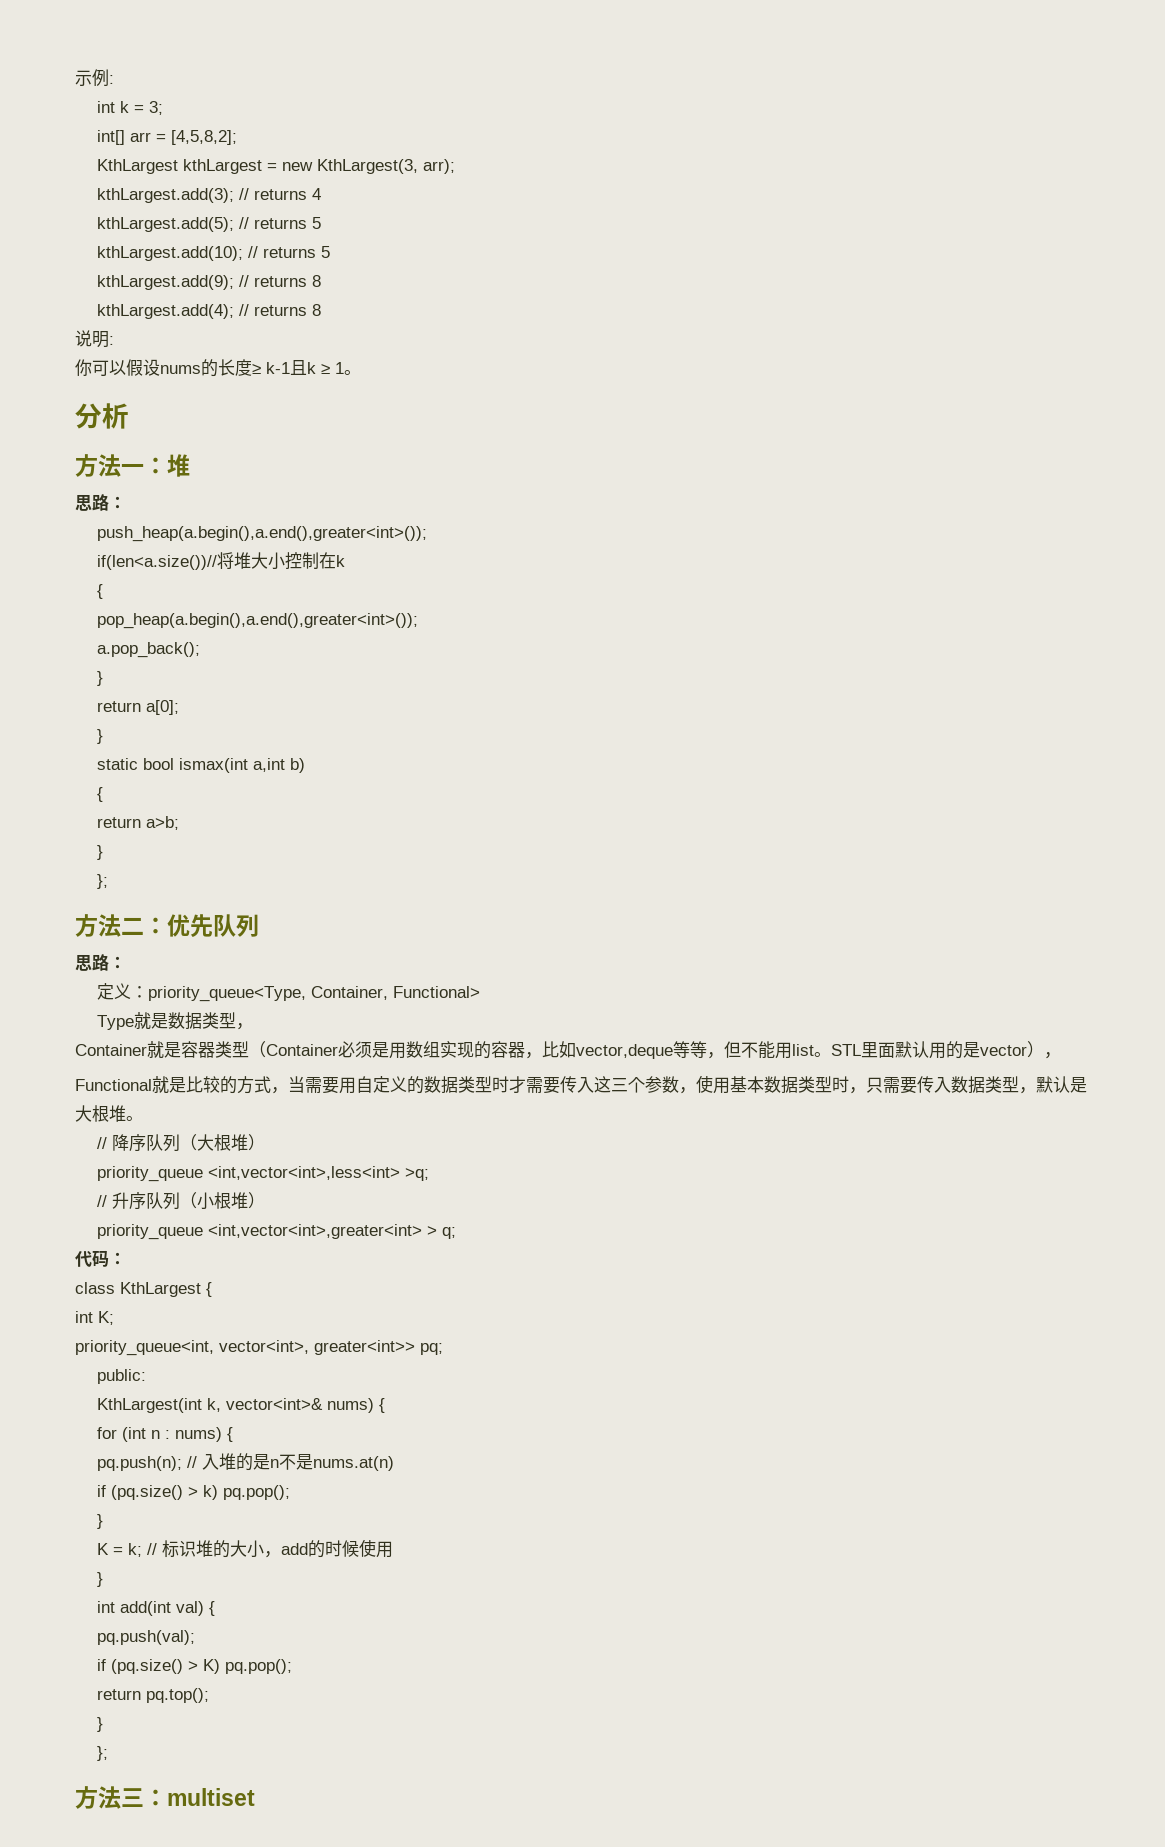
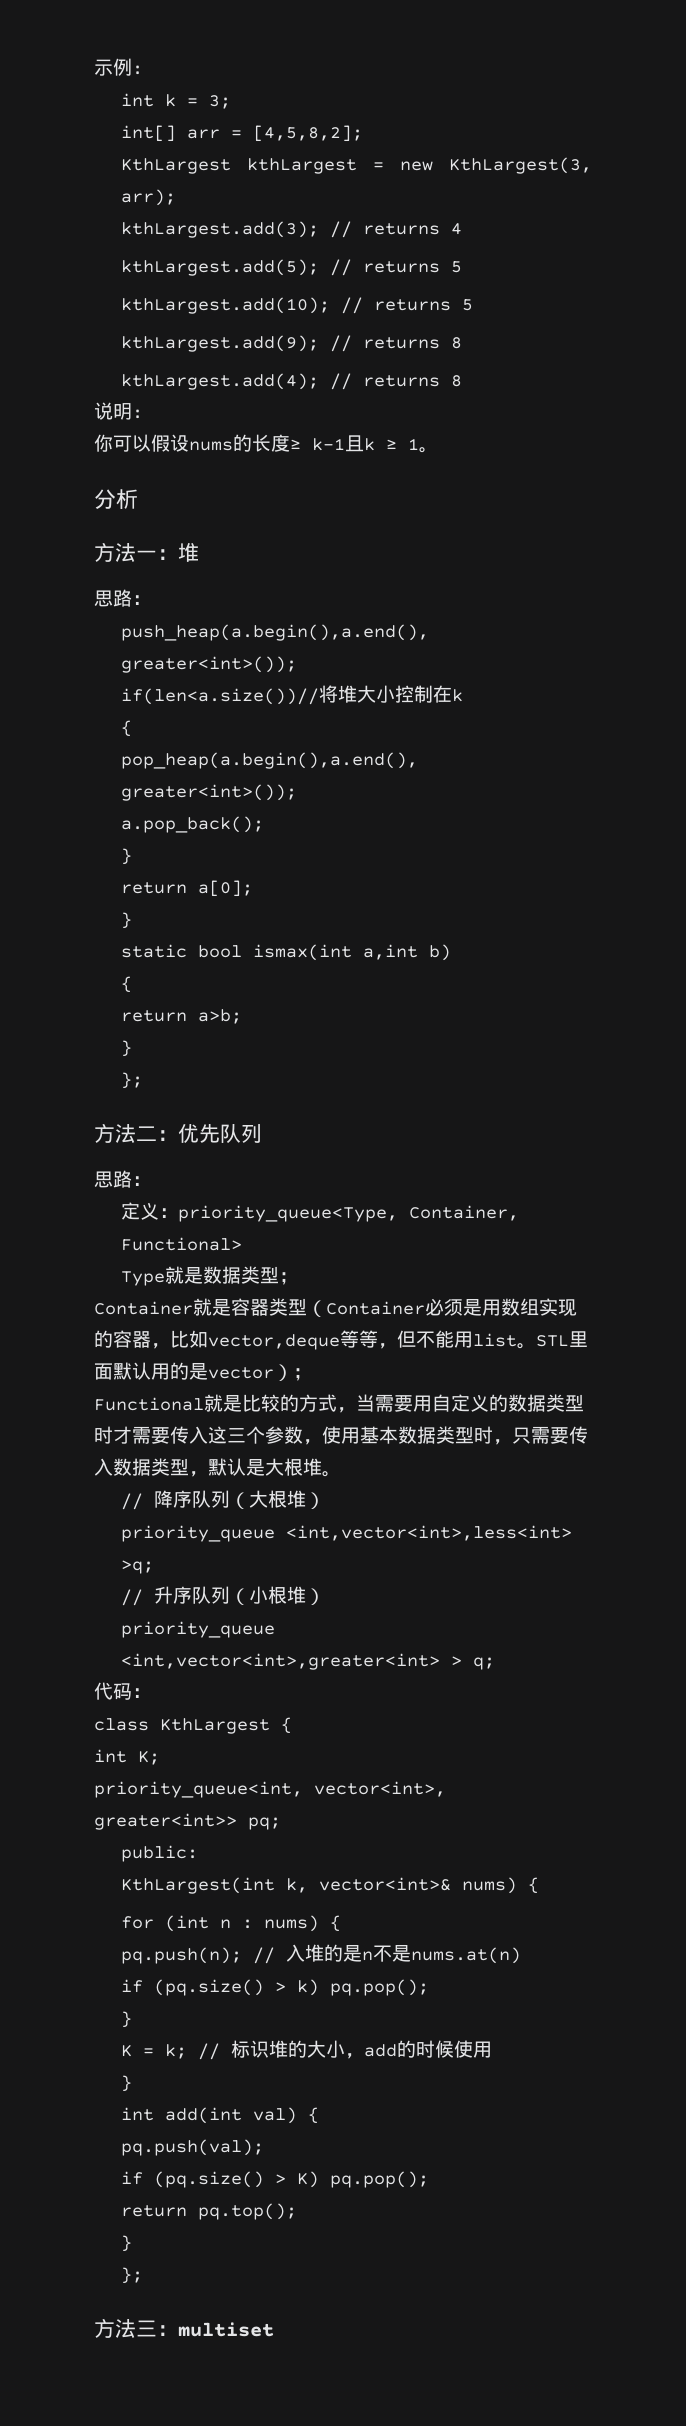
- Type就是数据类型，
+ Type就是数据类型；
- STL里面默认用的是vector），
+ STL里面默认用的是vector）；

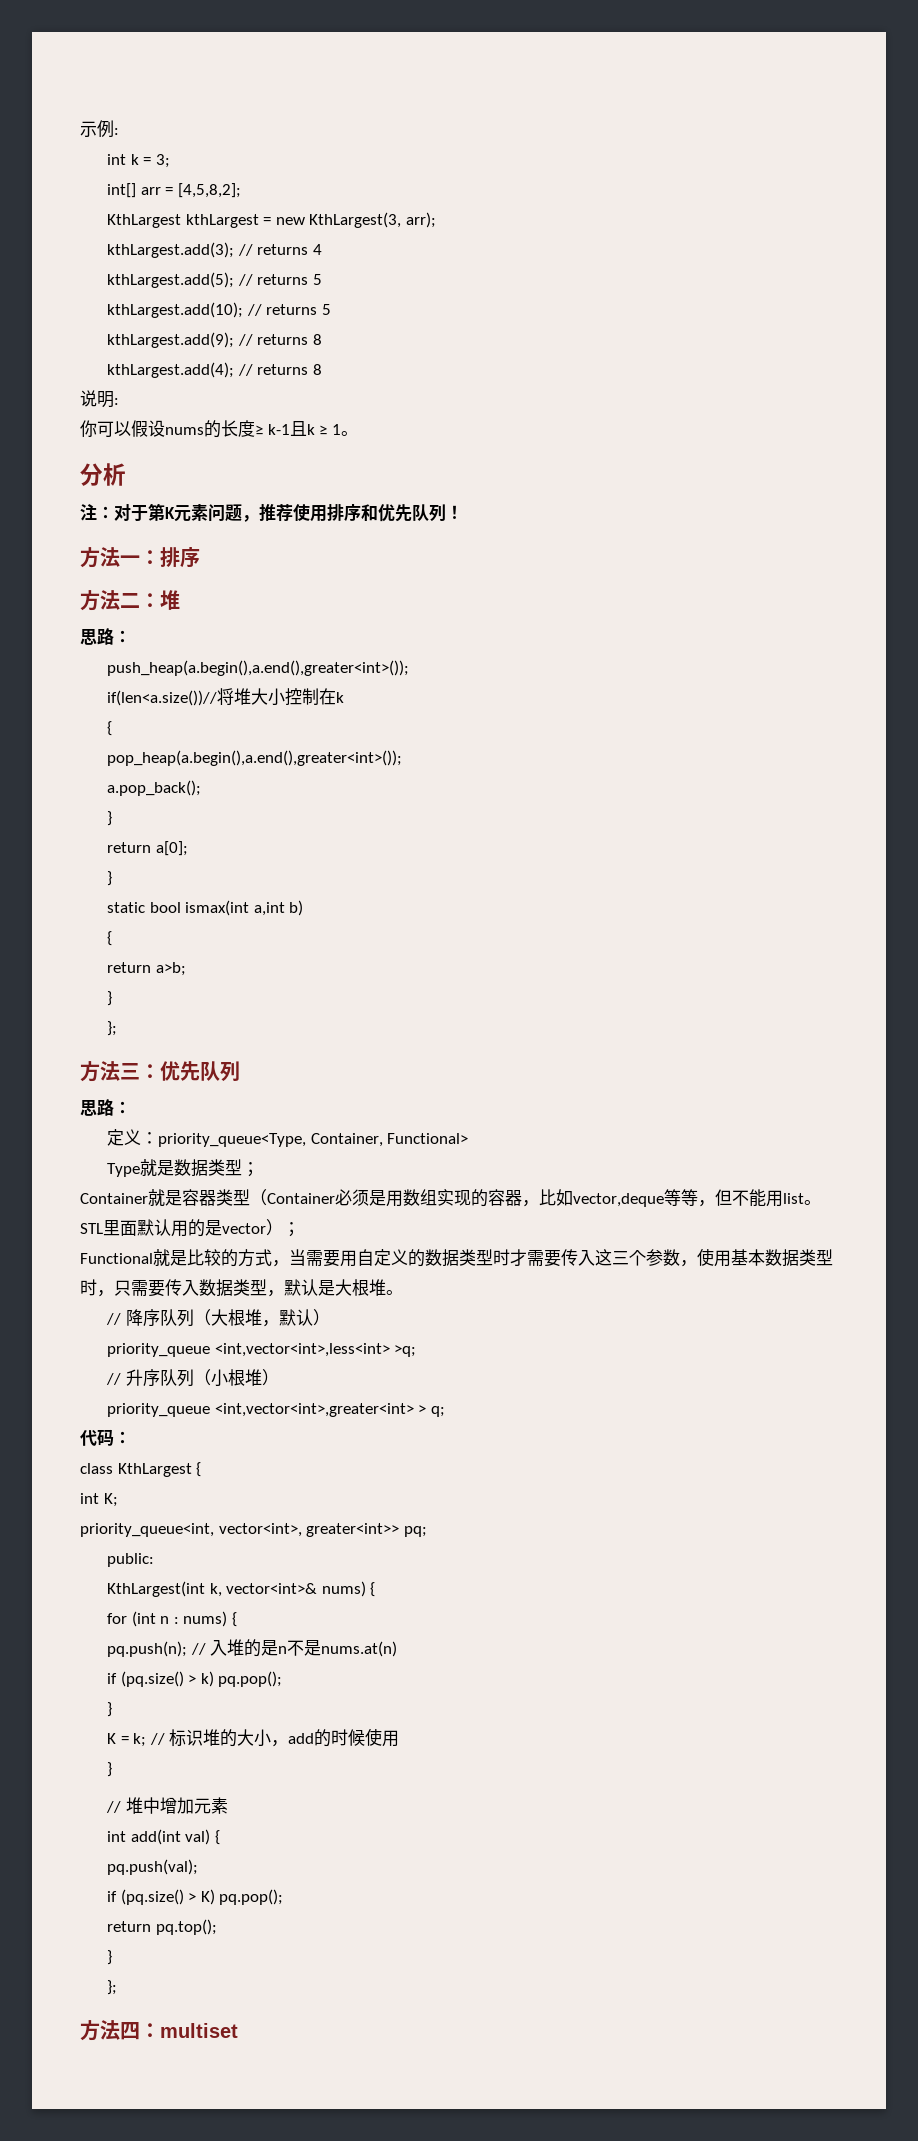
+ 注：对于第K元素问题，推荐使用排序和优先队列！
- 方法一：堆
+ 方法一：排序
+ 方法二：堆
- 方法二：优先队列
+ 方法三：优先队列
- // 降序队列（大根堆）
+ // 降序队列（大根堆，默认）
+ // 堆中增加元素
- 方法三：multiset
+ 方法四：multiset

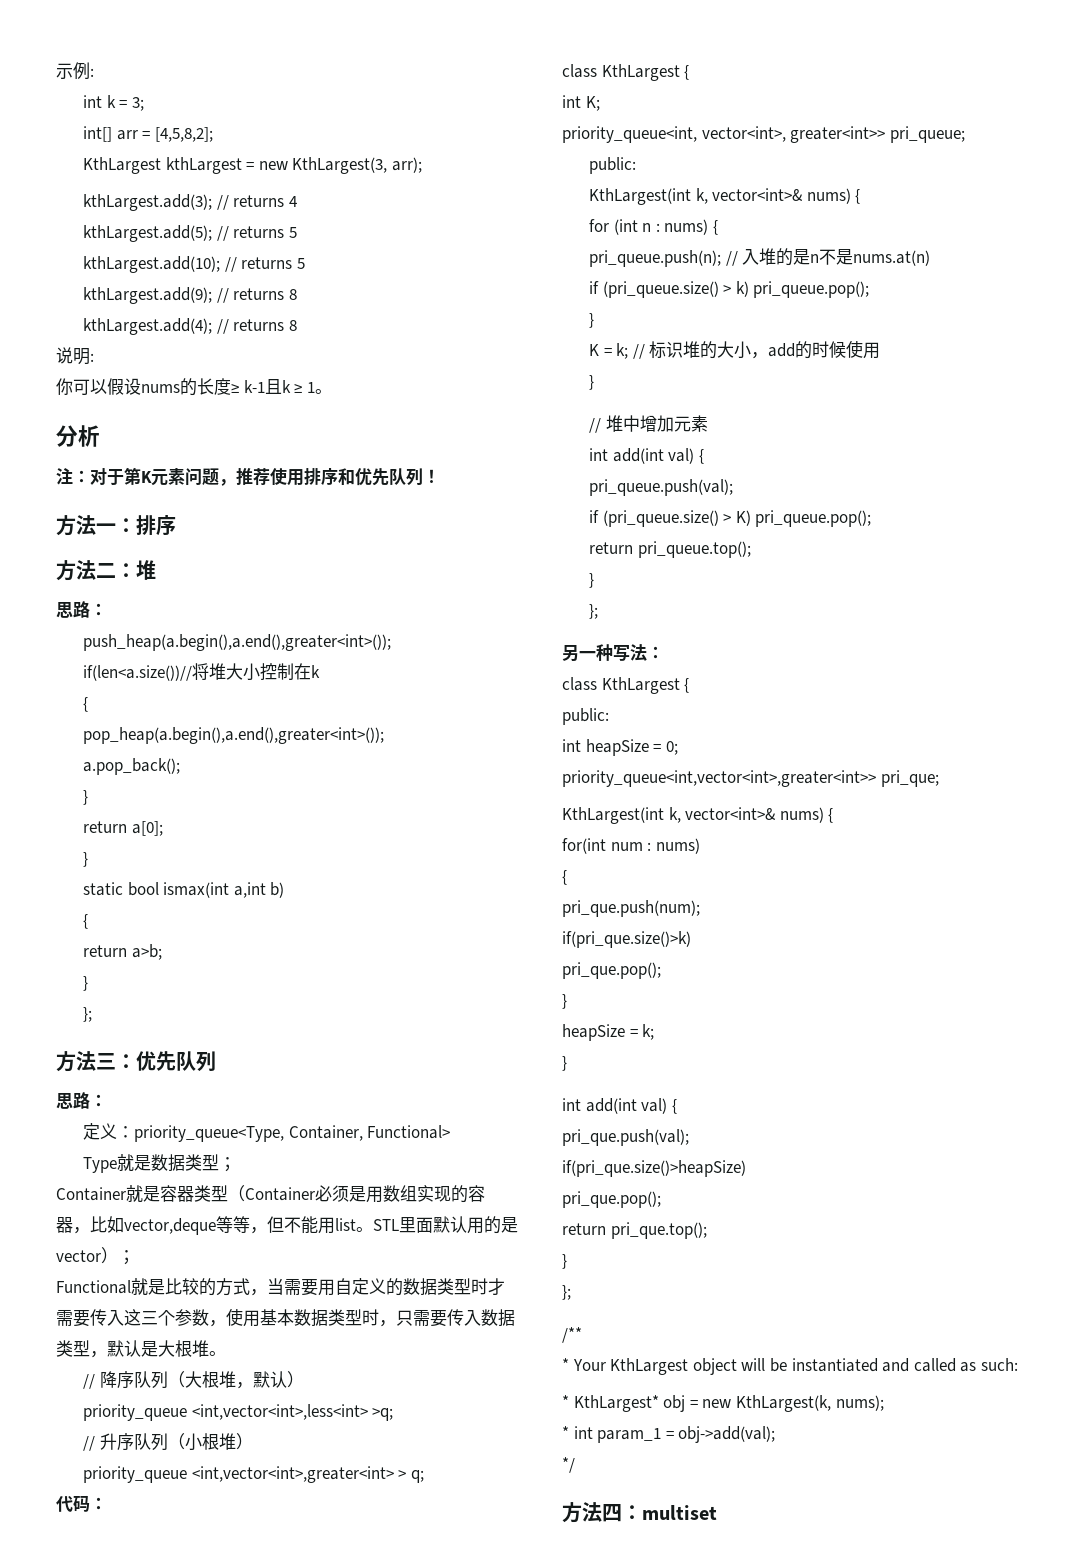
- priority_queue<int, vector<int>, greater<int>> pq;
+ priority_queue<int, vector<int>, greater<int>> pri_queue;
- pq.push(n); // 入堆的是n不是nums.at(n)
+ pri_queue.push(n); // 入堆的是n不是nums.at(n)
- if (pq.size() > k) pq.pop();
+ if (pri_queue.size() > k) pri_queue.pop();
- pq.push(val);
- if (pq.size() > K) pq.pop();
- return pq.top();
+ pri_queue.push(val);
+ if (pri_queue.size() > K) pri_queue.pop();
+ return pri_queue.top();
  }
  };
+ 另一种写法：
+ class KthLargest {
+ public:
+ int heapSize = 0;
+ priority_queue<int,vector<int>,greater<int>> pri_que;
+ KthLargest(int k, vector<int>& nums) {
+ for(int num : nums)
+ {
+ pri_que.push(num);
+ if(pri_que.size()>k)
+ pri_que.pop();
+ }
+ heapSize = k;
+ }
+ int add(int val) {
+ pri_que.push(val);
+ if(pri_que.size()>heapSize)
+ pri_que.pop();
+ return pri_que.top();
+ }
+ };
+ /**
+ * Your KthLargest object will be instantiated and called as such:
+ * KthLargest* obj = new KthLargest(k, nums);
+ * int param_1 = obj->add(val);
+ */

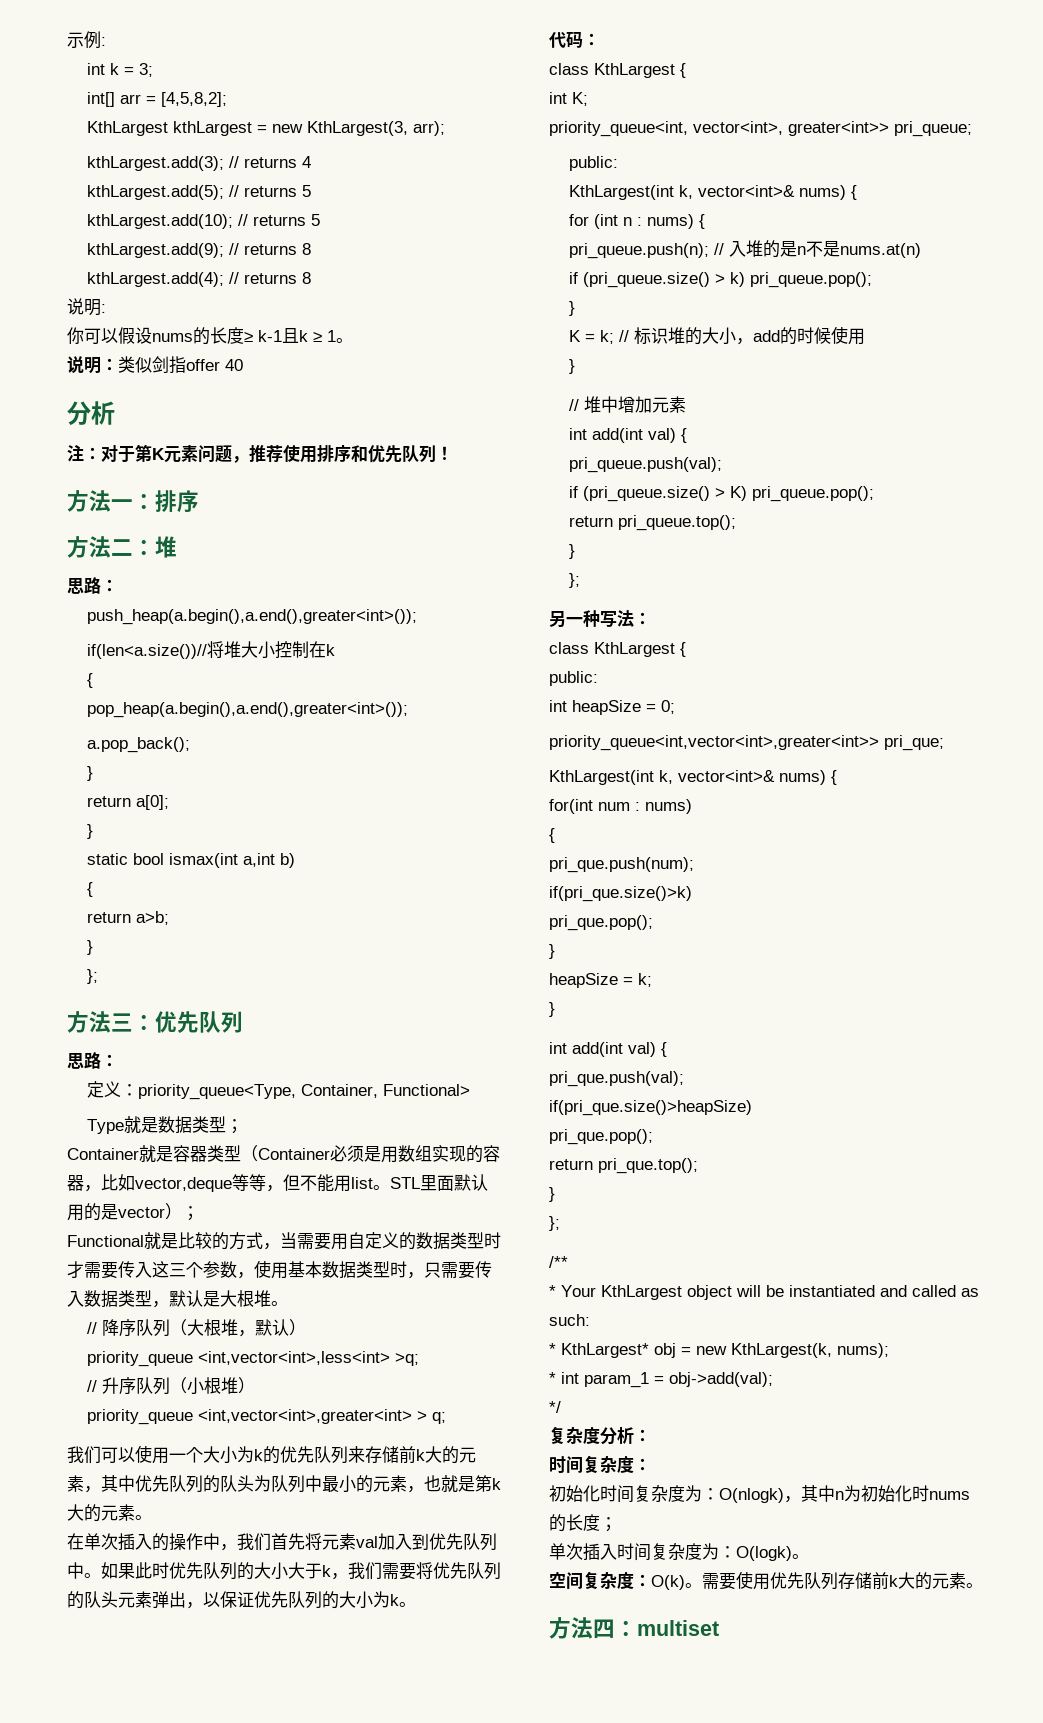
+ 说明：类似剑指offer 40
+ 我们可以使用一个大小为k的优先队列来存储前k大的元素，其中优先队列的队头为队列中最小的元素，也就是第k大的元素。
+ 在单次插入的操作中，我们首先将元素val加入到优先队列中。如果此时优先队列的大小大于k，我们需要将优先队列的队头元素弹出，以保证优先队列的大小为k。
+ 复杂度分析：
+ 时间复杂度：
+ 初始化时间复杂度为：O(nlogk)，其中n为初始化时nums的长度；
+ 单次插入时间复杂度为：O(logk)。
+ 空间复杂度：O(k)。需要使用优先队列存储前k大的元素。

